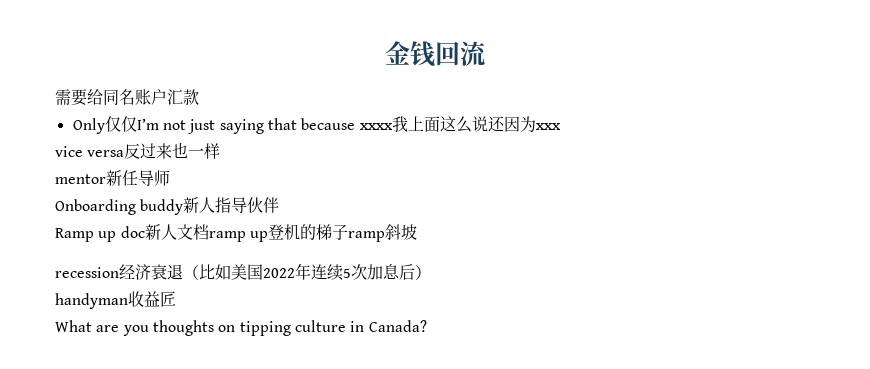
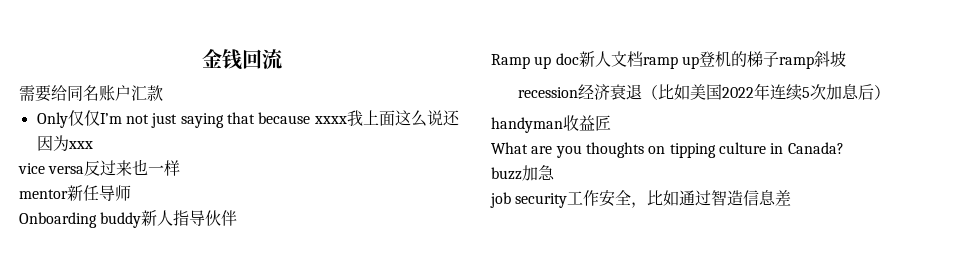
+ buzz加急
+ job security工作安全，比如通过智造信息差

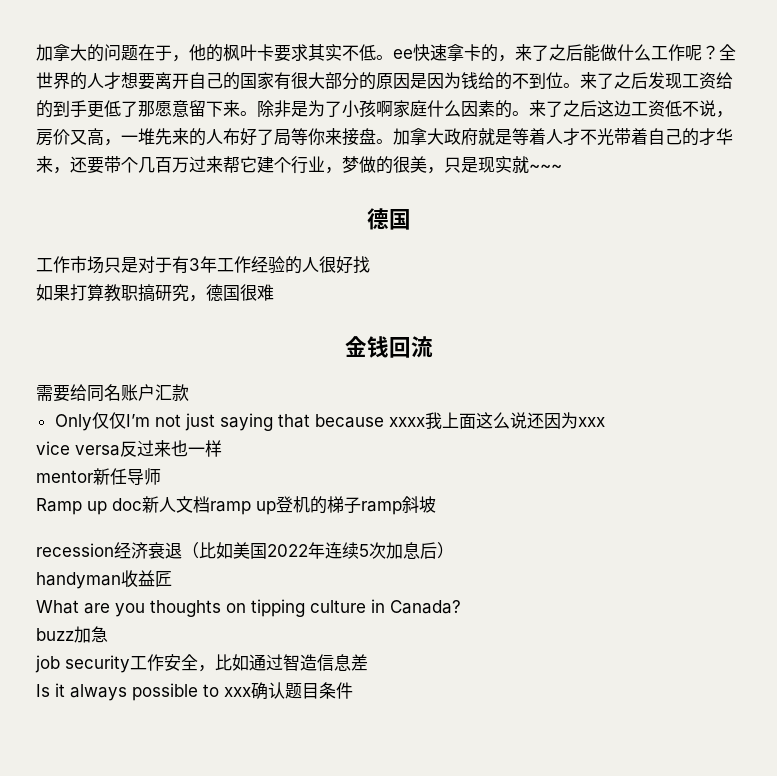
+ 加拿大的问题在于，他的枫叶卡要求其实不低。ee快速拿卡的，来了之后能做什么工作呢？全世界的人才想要离开自己的国家有很大部分的原因是因为钱给的不到位。来了之后发现工资给的到手更低了那愿意留下来。除非是为了小孩啊家庭什么因素的。来了之后这边工资低不说，房价又高，一堆先来的人布好了局等你来接盘。加拿大政府就是等着人才不光带着自己的才华来，还要带个几百万过来帮它建个行业，梦做的很美，只是现实就~~~
+ 德国
+ 工作市场只是对于有3年工作经验的人很好找
+ 如果打算教职搞研究，德国很难
- Onboarding buddy新人指导伙伴
+ Is it always possible to xxx确认题目条件

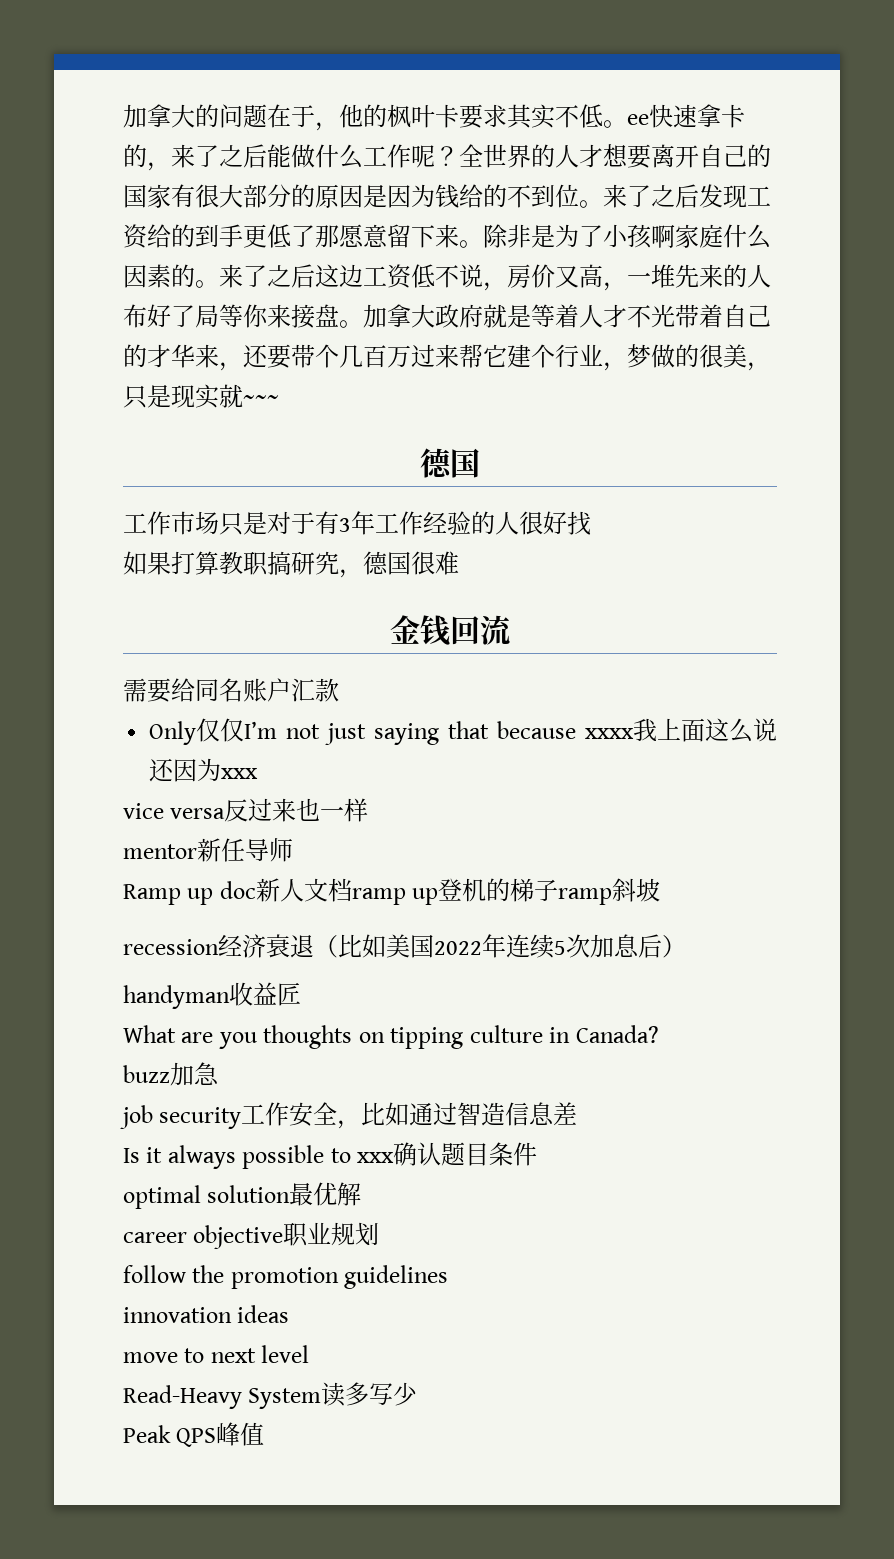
+ optimal solution最优解
+ career objective职业规划
+ follow the promotion guidelines
+ innovation ideas
+ move to next level
+ Read-Heavy System读多写少
+ Peak QPS峰值

